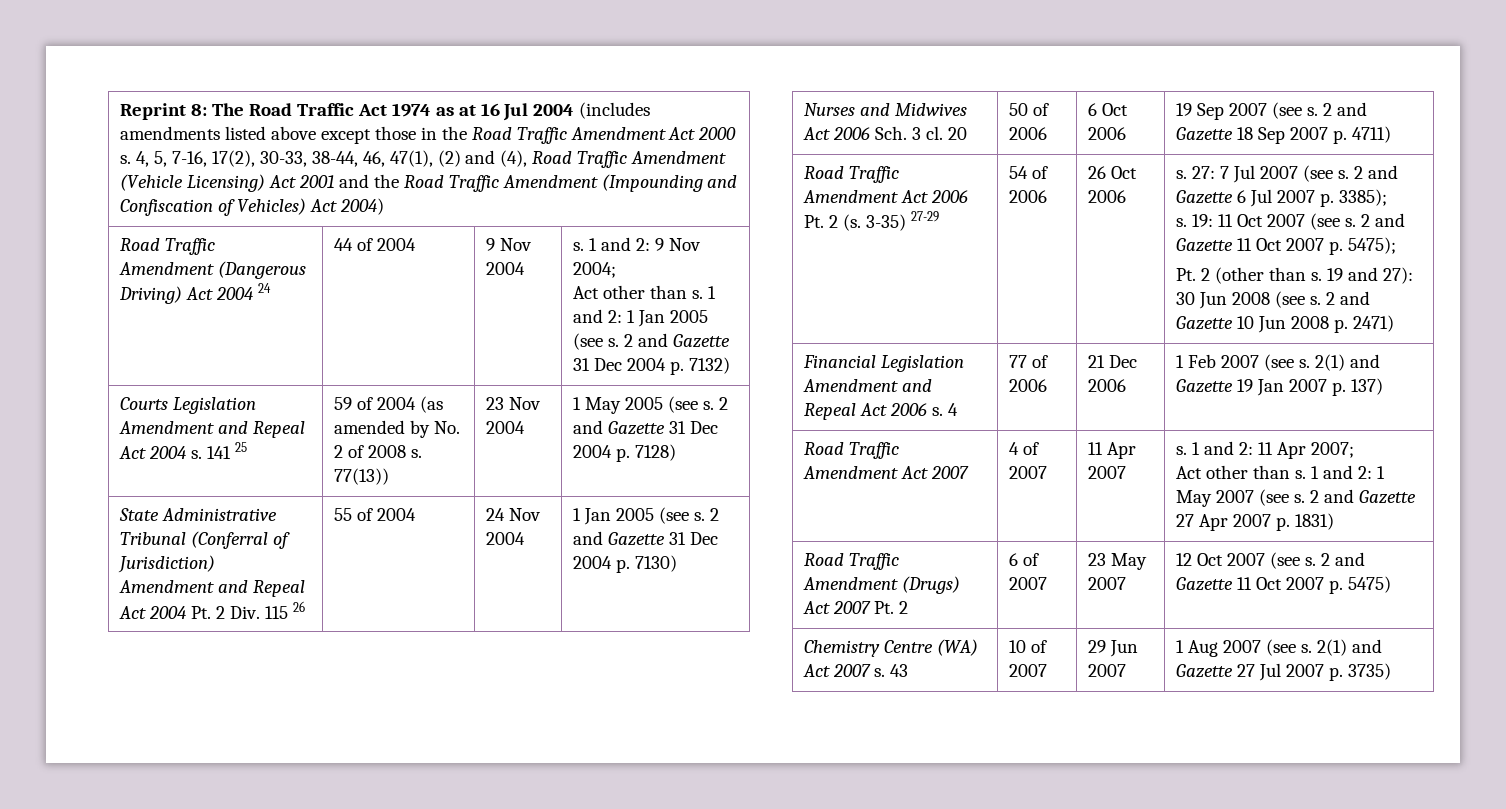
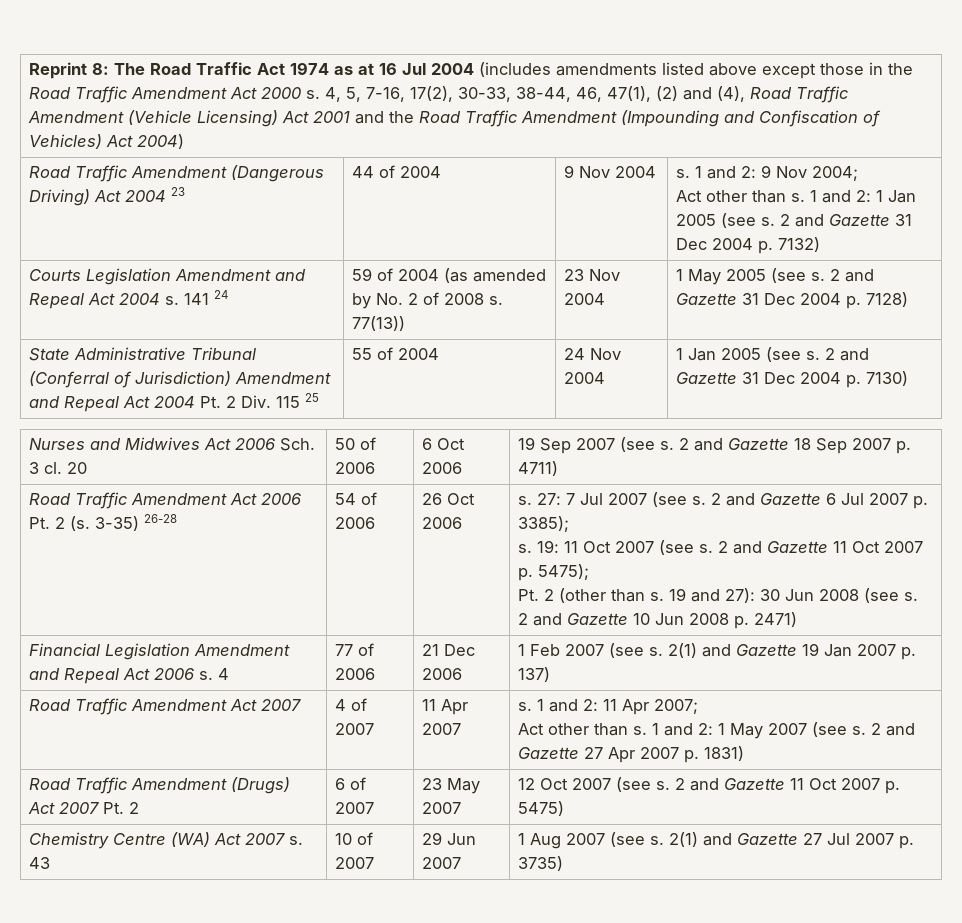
- Road Traffic Amendment (Dangerous Driving) Act 2004 24
+ Road Traffic Amendment (Dangerous Driving) Act 2004 23
- Courts Legislation Amendment and Repeal Act 2004 s. 141 25 | 59 of 2004 (as amended by No. 2 of 2008 s. 77(13)) | 23 Nov 2004 | 1 May 2005 (see s. 2 and Gazette 31 Dec 2004 p. 7128)
+ Courts Legislation Amendment and Repeal Act 2004 s. 141 24 | 59 of 2004 (as amended by No. 2 of 2008 s. 77(13)) | 23 Nov 2004 | 1 May 2005 (see s. 2 and Gazette 31 Dec 2004 p. 7128)
- State Administrative Tribunal (Conferral of Jurisdiction) Amendment and Repeal Act 2004 Pt. 2 Div. 115 26 | 55 of 2004 | 24 Nov 2004 | 1 Jan 2005 (see s. 2 and Gazette 31 Dec 2004 p. 7130)
+ State Administrative Tribunal (Conferral of Jurisdiction) Amendment and Repeal Act 2004 Pt. 2 Div. 115 25 | 55 of 2004 | 24 Nov 2004 | 1 Jan 2005 (see s. 2 and Gazette 31 Dec 2004 p. 7130)
- 3-35) 27-29
+ 3-35) 26-28

